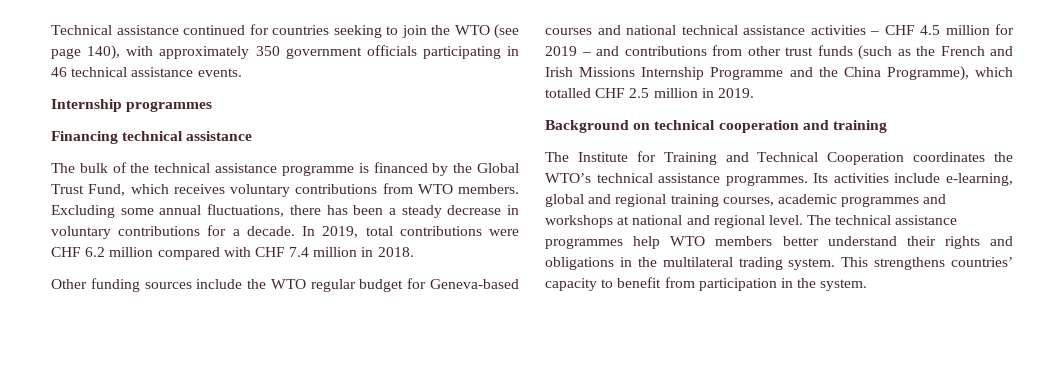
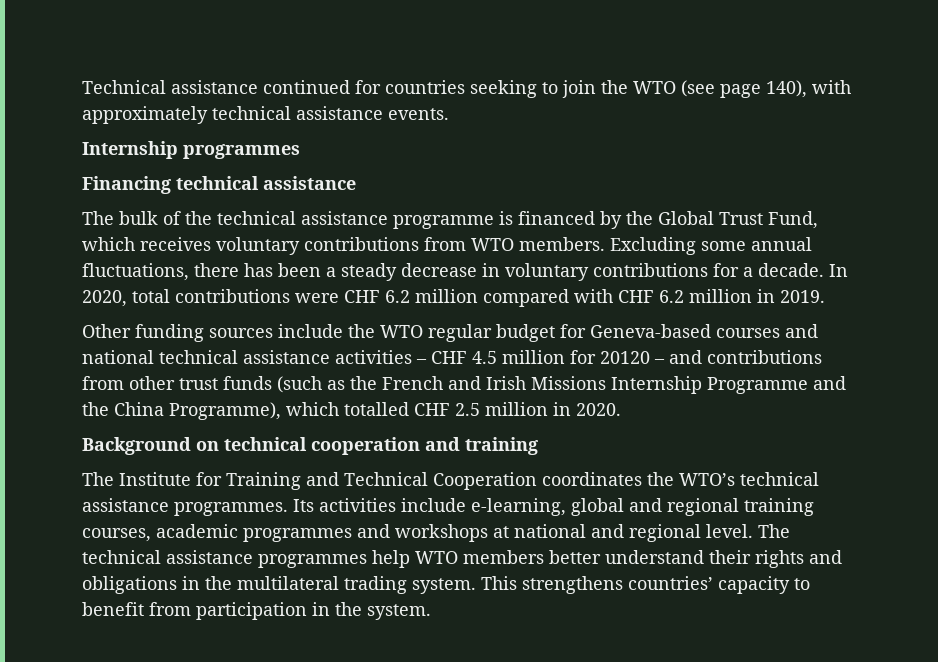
- Technical assistance continued for countries seeking to join the WTO (see page 140), with approximately 350 government officials participating in 46 technical assistance events.
+ Technical assistance continued for countries seeking to join the WTO (see page 140), with approximately technical assistance events.
- In 2019, total contributions were CHF 6.2 million compared with CHF 7.4 million in 2018.
+ In 2020, total contributions were CHF 6.2 million compared with CHF 6.2 million in 2019.
- Other funding sources include the WTO regular budget for Geneva-based courses and national technical assistance activities – CHF 4.5 million for 2019 – and contributions from other trust funds (such as the French and Irish Missions Internship Programme and the China Programme), which totalled CHF 2.5 million in 2019.
+ Other funding sources include the WTO regular budget for Geneva-based courses and national technical assistance activities – CHF 4.5 million for 20120 – and contributions from other trust funds (such as the French and Irish Missions Internship Programme and the China Programme), which totalled CHF 2.5 million in 2020.

